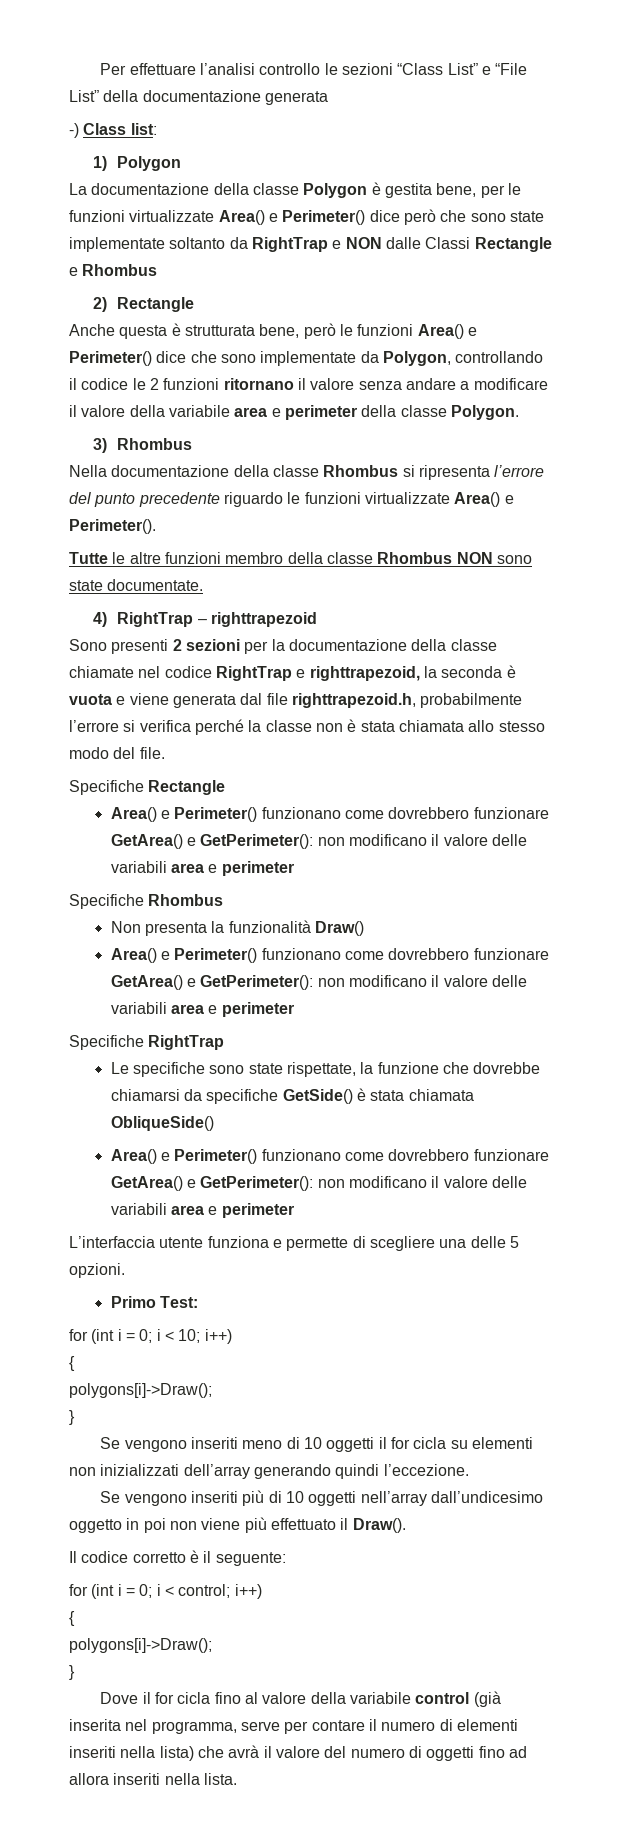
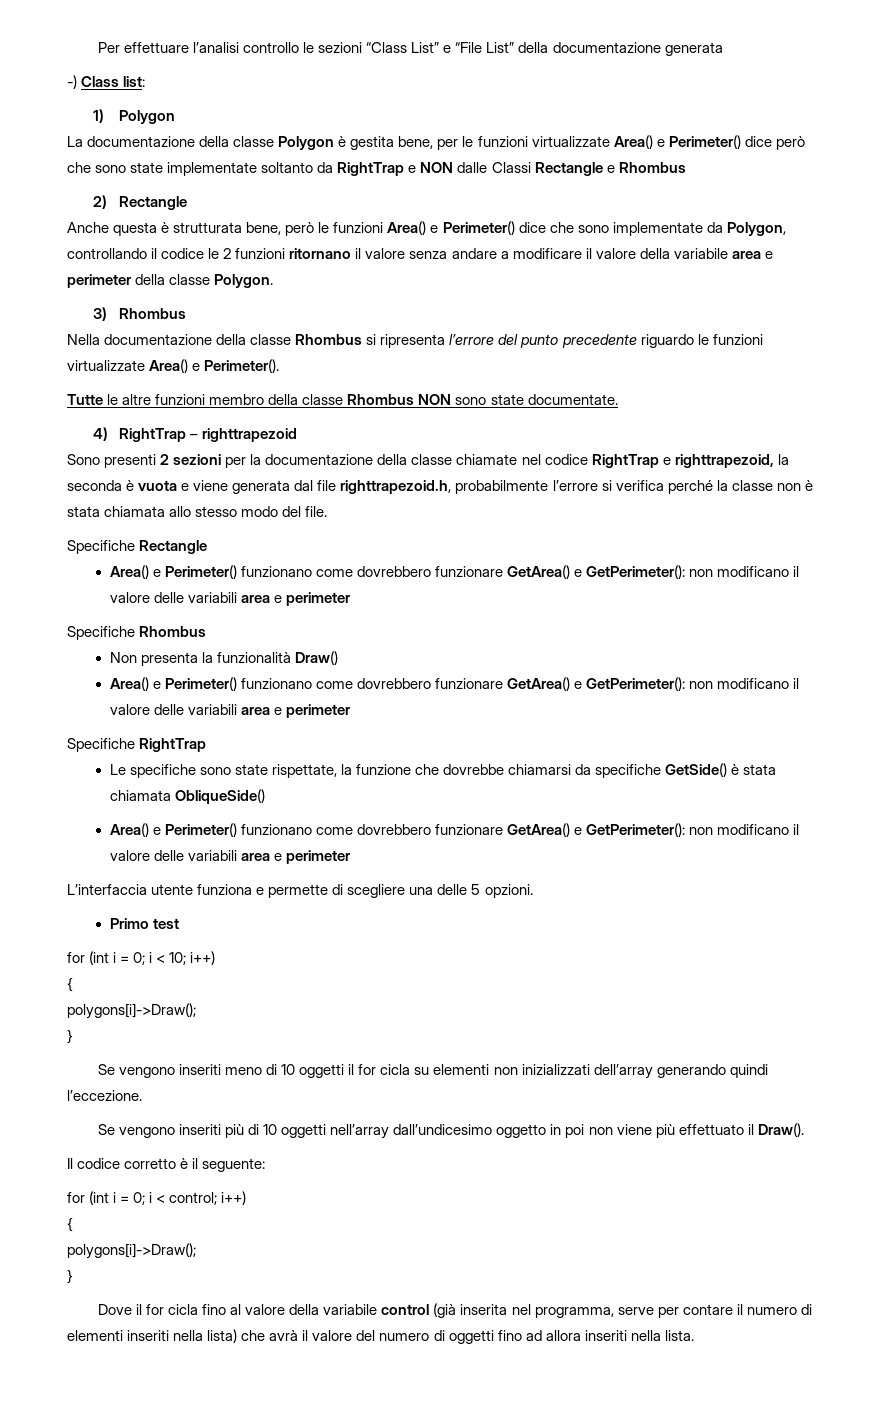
- Primo Test:
+ Primo test

